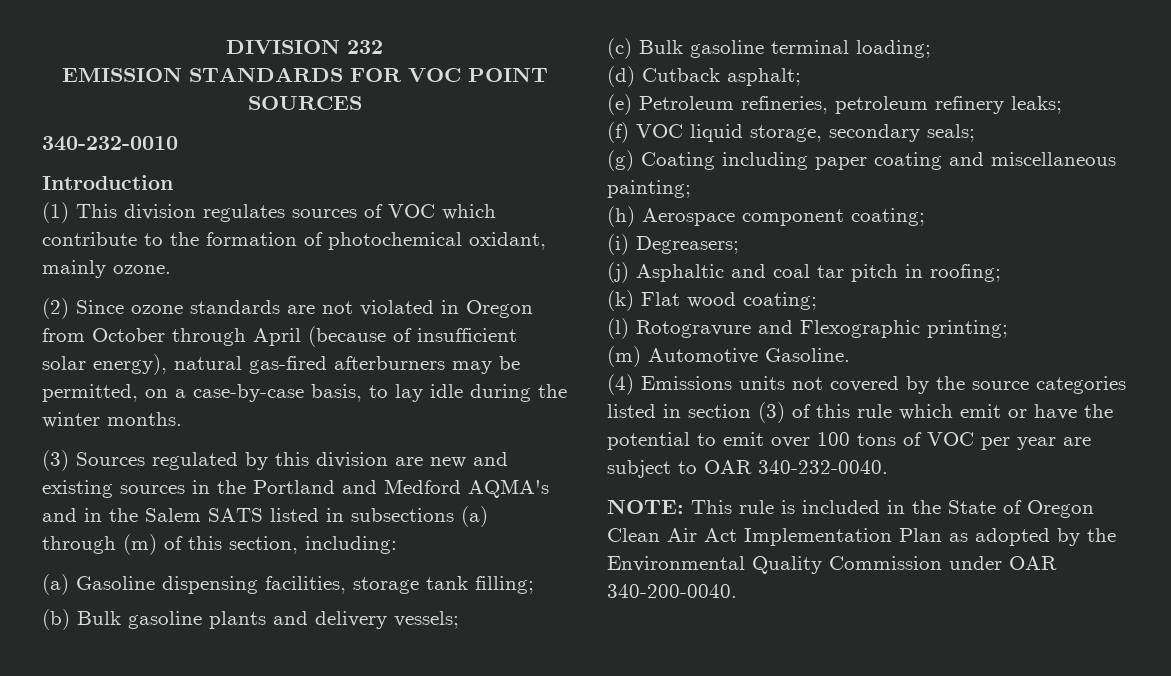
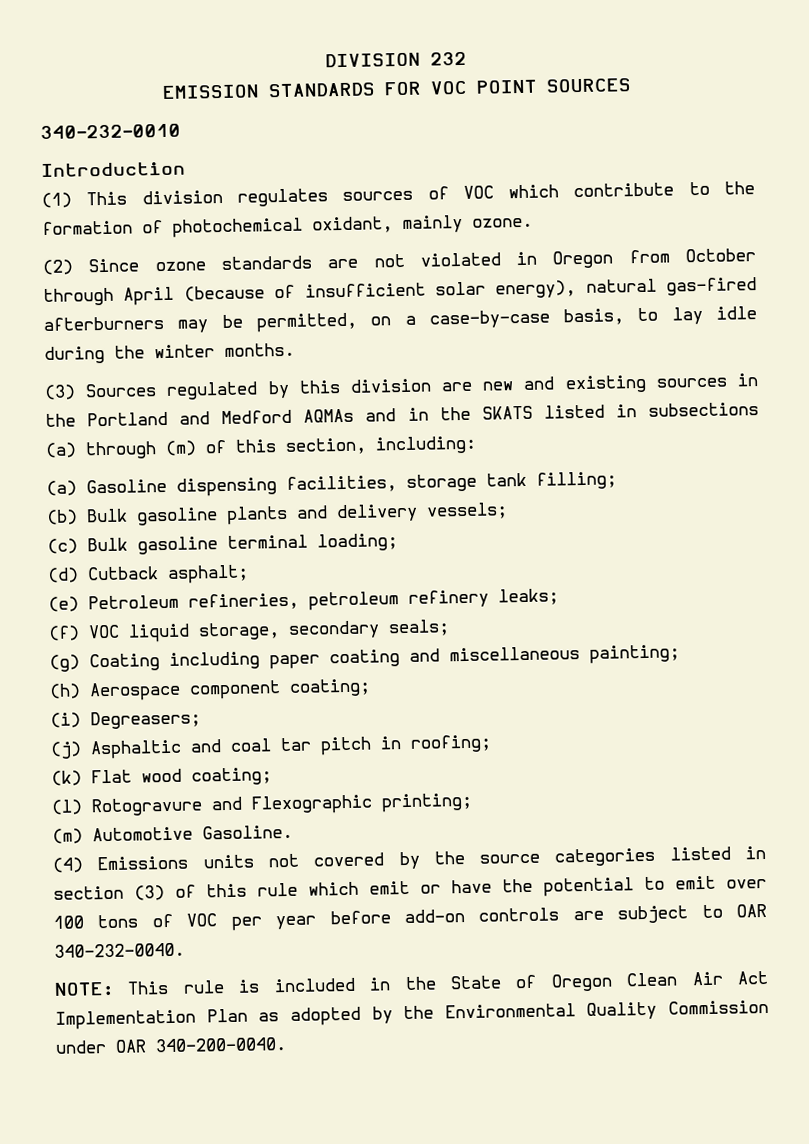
- (3) Sources regulated by this division are new and existing sources in the Portland and Medford AQMA's and in the Salem SATS listed in subsections (a) through (m) of this section, including:
+ (3) Sources regulated by this division are new and existing sources in the Portland and Medford AQMAs and in the SKATS listed in subsections (a) through (m) of this section, including:
- (4) Emissions units not covered by the source categories listed in section (3) of this rule which emit or have the potential to emit over 100 tons of VOC per year are subject to OAR 340-232-0040.
+ (4) Emissions units not covered by the source categories listed in section (3) of this rule which emit or have the potential to emit over 100 tons of VOC per year before add-on controls are subject to OAR 340-232-0040.

